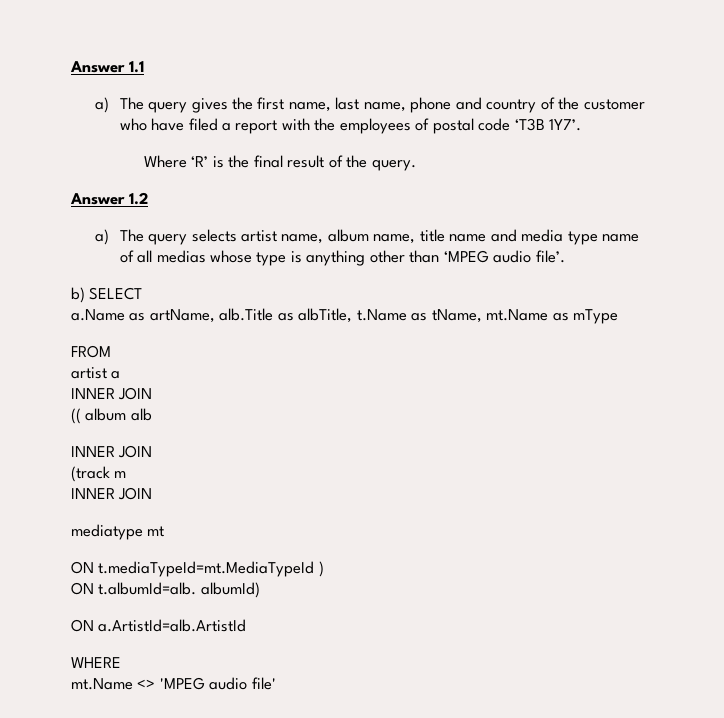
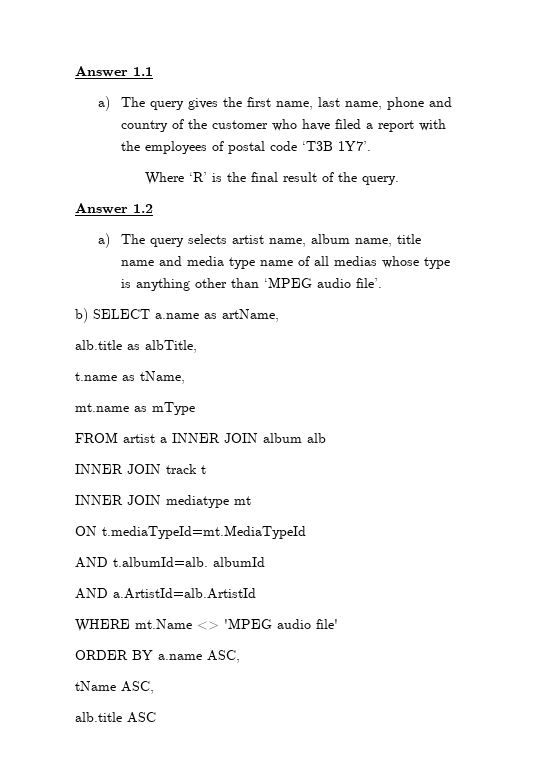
- b) SELECT
- a.Name as artName, alb.Title as albTitle, t.Name as tName, mt.Name as mType
+ b) SELECT a.name as artName,
+ alb.title as albTitle,
+ t.name as tName,
+ mt.name as mType
- FROM
- artist a
- INNER JOIN
- (( album alb
- INNER JOIN
- (track m
- INNER JOIN
- mediatype mt
+ FROM artist a INNER JOIN album alb
+ INNER JOIN track t
+ INNER JOIN mediatype mt
- ON t.mediaTypeId=mt.MediaTypeId )
- ON t.albumId=alb. albumId)
- ON a.ArtistId=alb.ArtistId
+ ON t.mediaTypeId=mt.MediaTypeId
+ AND t.albumId=alb. albumId
+ AND a.ArtistId=alb.ArtistId
- WHERE
- mt.Name <> 'MPEG audio file'
+ WHERE mt.Name <> 'MPEG audio file'
+ ORDER BY a.name ASC,
+ tName ASC,
+ alb.title ASC

